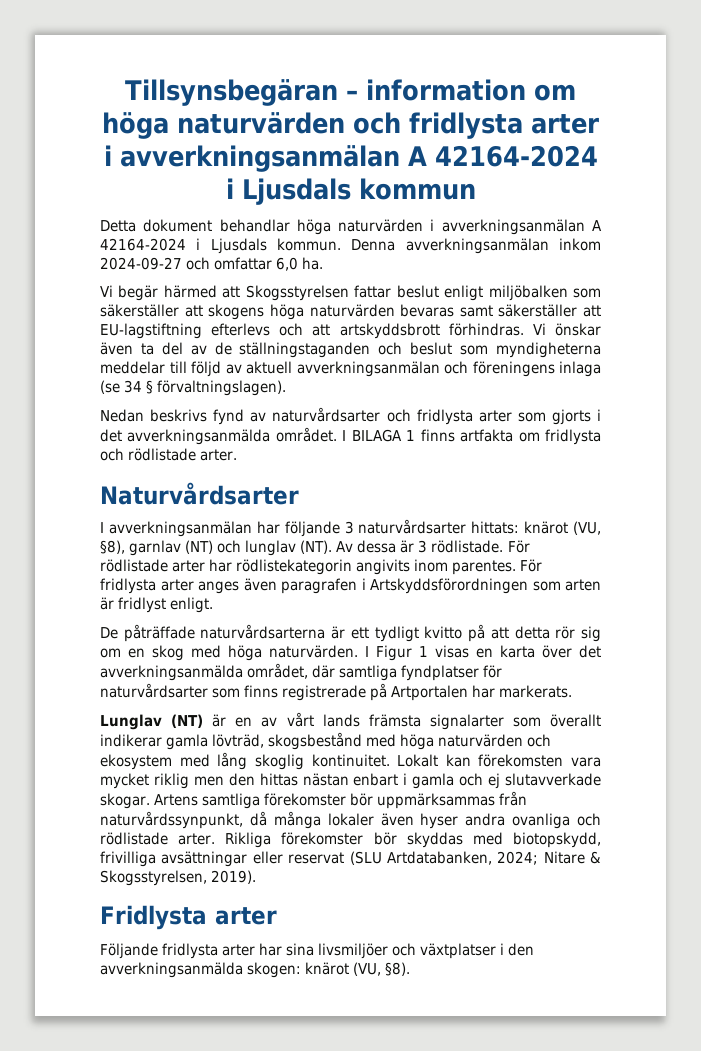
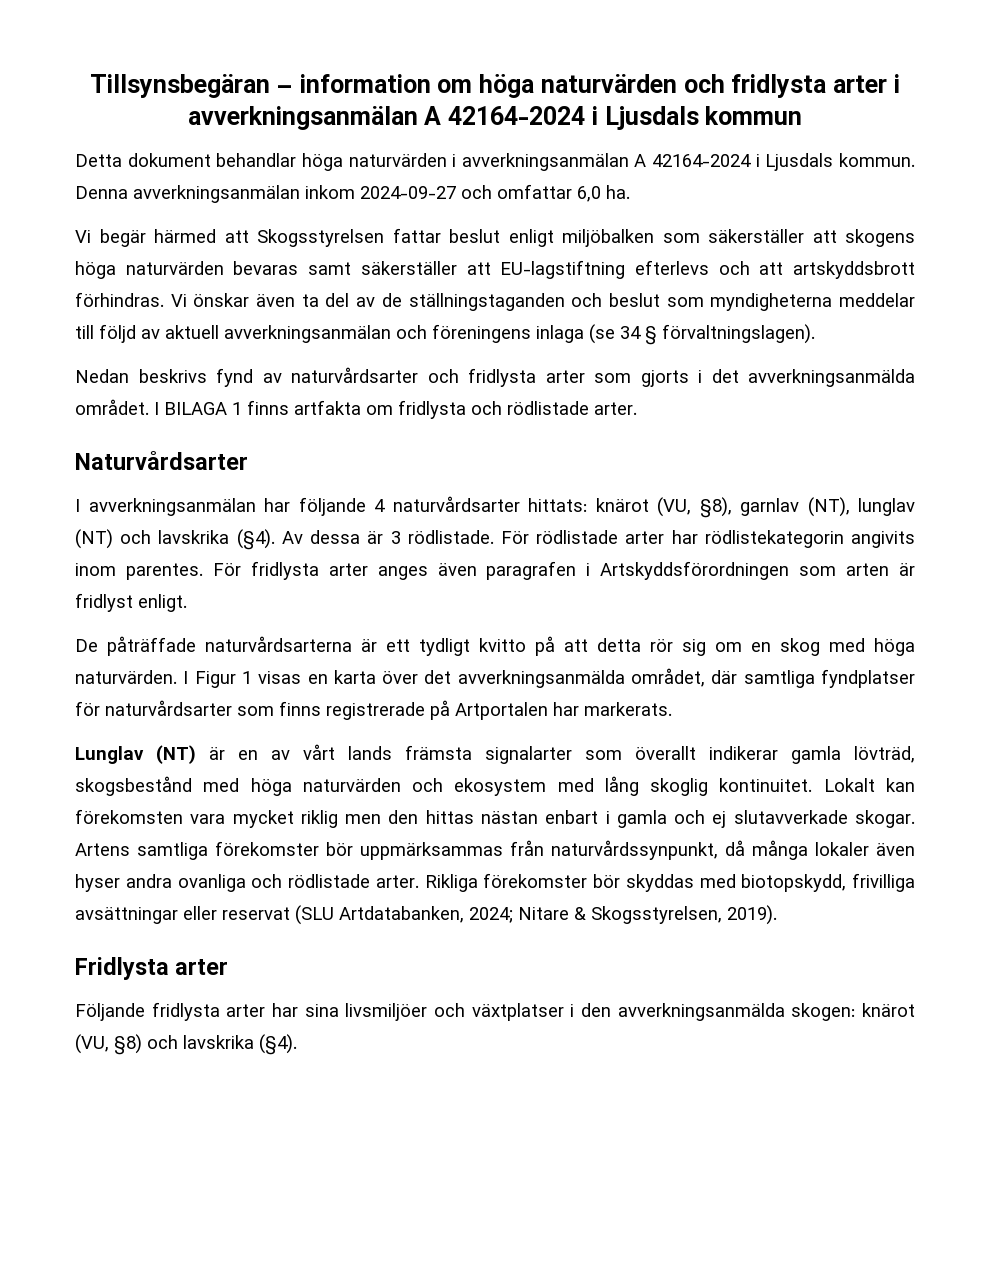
- I avverkningsanmälan har följande 3 naturvårdsarter hittats: knärot (VU, §8), garnlav (NT) och lunglav (NT). Av dessa är 3 rödlistade.
+ I avverkningsanmälan har följande 4 naturvårdsarter hittats: knärot (VU, §8), garnlav (NT), lunglav (NT) och lavskrika (§4). Av dessa är 3 rödlistade.
- Följande fridlysta arter har sina livsmiljöer och växtplatser i den avverkningsanmälda skogen: knärot (VU, §8).
+ Följande fridlysta arter har sina livsmiljöer och växtplatser i den avverkningsanmälda skogen: knärot (VU, §8) och lavskrika (§4).

